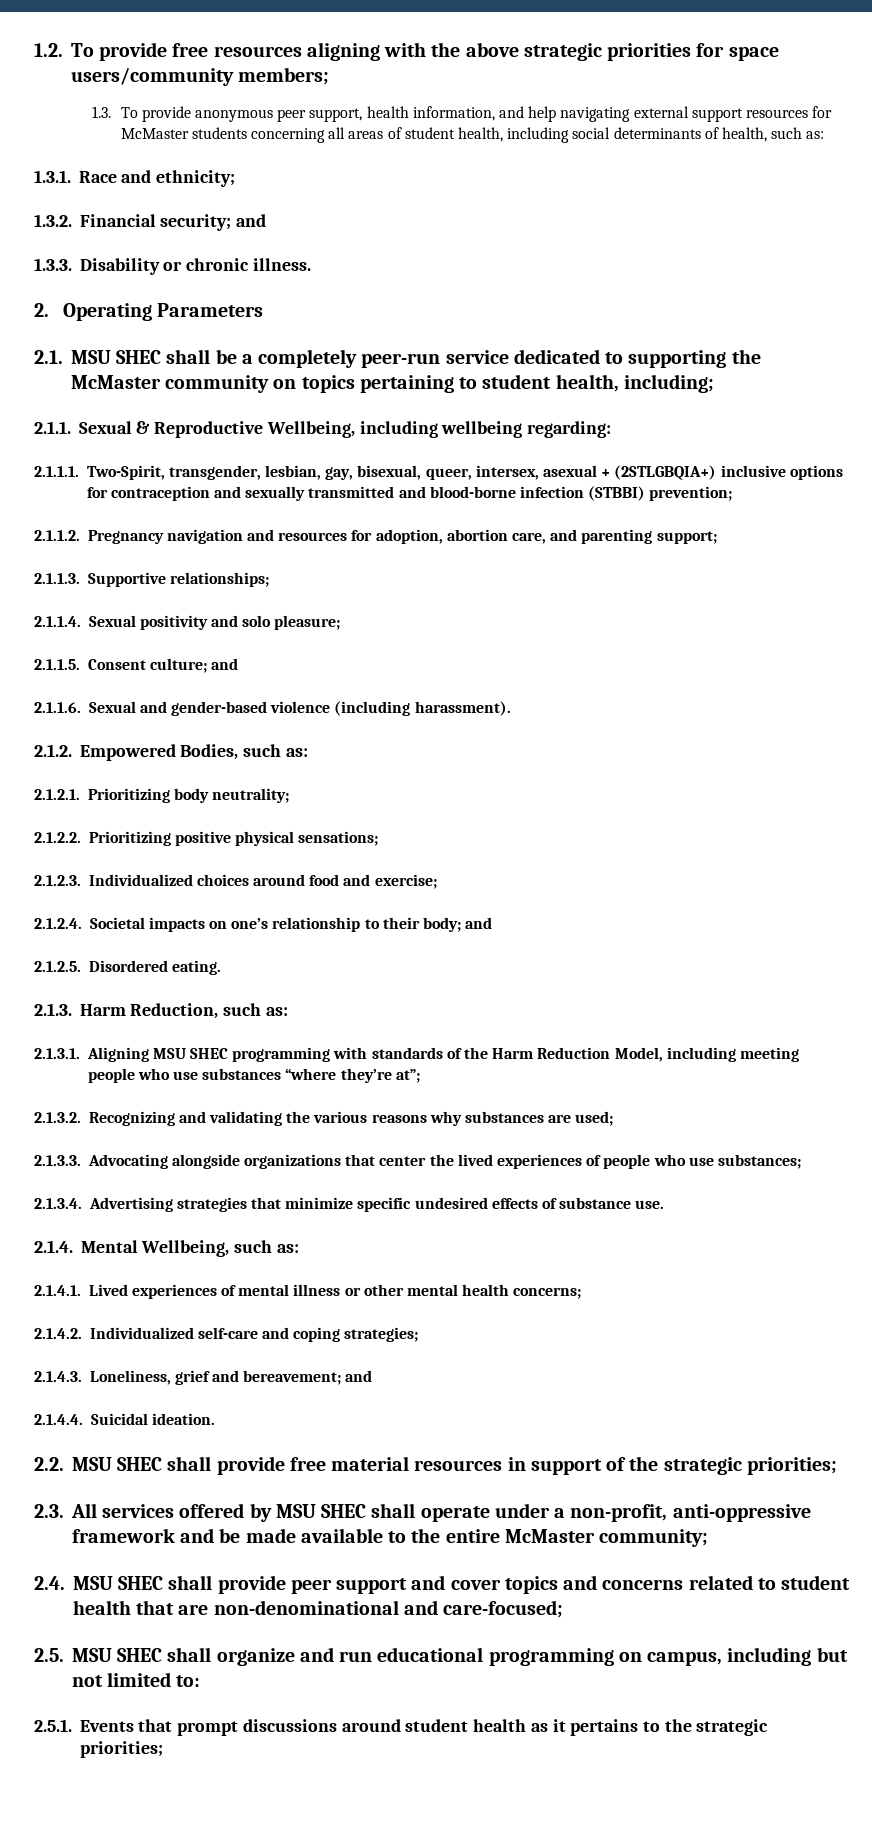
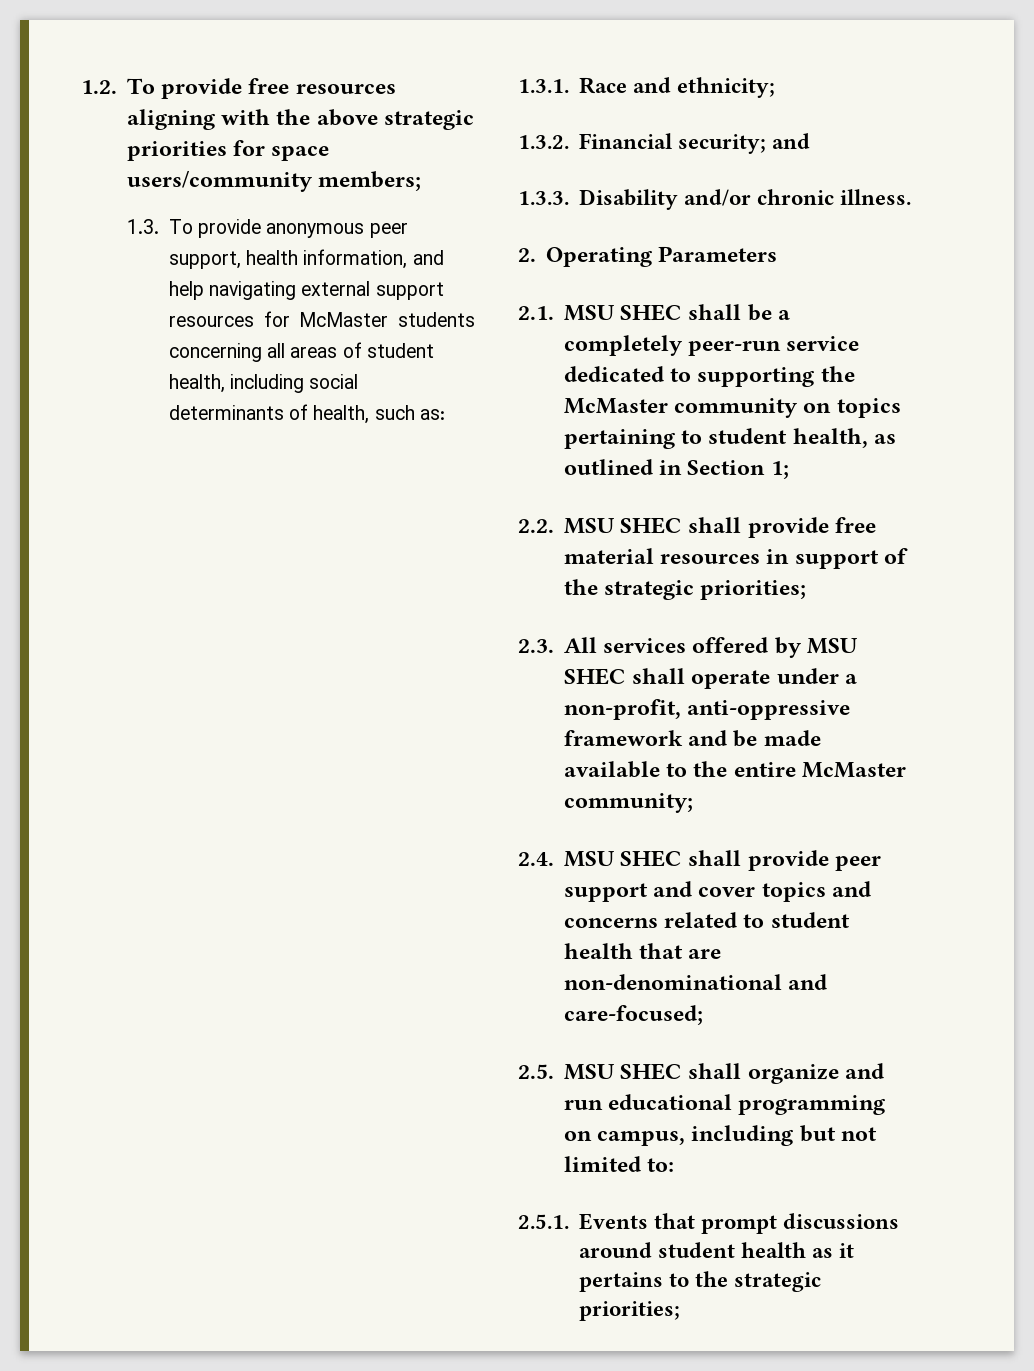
- 1.3.3. Disability or chronic illness.
+ 1.3.3. Disability and/or chronic illness.
- 2.1. MSU SHEC shall be a completely peer-run service dedicated to supporting the McMaster community on topics pertaining to student health, including;
- 2.1.1. Sexual & Reproductive Wellbeing, including wellbeing regarding:
- 2.1.1.1. Two-Spirit, transgender, lesbian, gay, bisexual, queer, intersex, asexual + (2STLGBQIA+) inclusive options for contraception and sexually transmitted and blood-borne infection (STBBI) prevention;
- 2.1.1.2. Pregnancy navigation and resources for adoption, abortion care, and parenting support;
- 2.1.1.3. Supportive relationships;
- 2.1.1.4. Sexual positivity and solo pleasure;
- 2.1.1.5. Consent culture; and
- 2.1.1.6. Sexual and gender-based violence (including harassment).
- 2.1.2. Empowered Bodies, such as:
- 2.1.2.1. Prioritizing body neutrality;
- 2.1.2.2. Prioritizing positive physical sensations;
- 2.1.2.3. Individualized choices around food and exercise;
- 2.1.2.4. Societal impacts on one’s relationship to their body; and
- 2.1.2.5. Disordered eating.
- 2.1.3. Harm Reduction, such as:
- 2.1.3.1. Aligning MSU SHEC programming with standards of the Harm Reduction Model, including meeting people who use substances “where they’re at”;
- 2.1.3.2. Recognizing and validating the various reasons why substances are used;
- 2.1.3.3. Advocating alongside organizations that center the lived experiences of people who use substances;
- 2.1.3.4. Advertising strategies that minimize specific undesired effects of substance use.
- 2.1.4. Mental Wellbeing, such as:
- 2.1.4.1. Lived experiences of mental illness or other mental health concerns;
- 2.1.4.2. Individualized self-care and coping strategies;
- 2.1.4.3. Loneliness, grief and bereavement; and
- 2.1.4.4. Suicidal ideation.
+ 2.1. MSU SHEC shall be a completely peer-run service dedicated to supporting the McMaster community on topics pertaining to student health, as outlined in Section 1;

